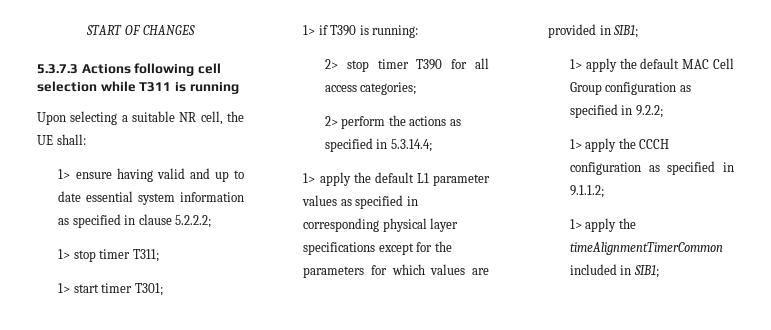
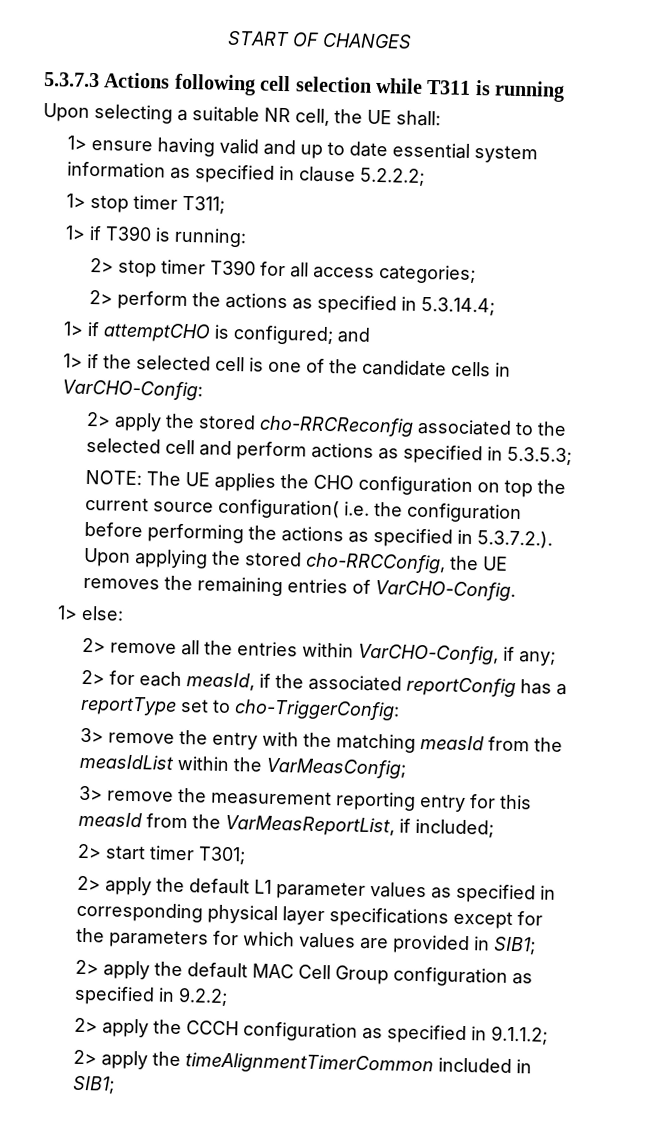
- 1> start timer T301;
- 1> apply the default L1 parameter values as specified in corresponding physical layer specifications except for the parameters for which values are provided in SIB1;
+ 1> if attemptCHO is configured; and
+ 1> if the selected cell is one of the candidate cells in VarCHO-Config:
+ 2> apply the stored cho-RRCReconfig associated to the selected cell and perform actions as specified in 5.3.5.3;
+ NOTE: The UE applies the CHO configuration on top the current source configuration( i.e. the configuration before performing the actions as specified in 5.3.7.2.). Upon applying the stored cho-RRCConfig, the UE removes the remaining entries of VarCHO-Config.
+ 1> else:
+ 2> remove all the entries within VarCHO-Config, if any;
+ 2> for each measId, if the associated reportConfig has a reportType set to cho-TriggerConfig:
+ 3> remove the entry with the matching measId from the measIdList within the VarMeasConfig;
+ 3> remove the measurement reporting entry for this measId from the VarMeasReportList, if included;
+ 2> start timer T301;
+ 2> apply the default L1 parameter values as specified in corresponding physical layer specifications except for the parameters for which values are provided in SIB1;
- 1> apply the default MAC Cell Group configuration as specified in 9.2.2;
+ 2> apply the default MAC Cell Group configuration as specified in 9.2.2;
- 1> apply the CCCH configuration as specified in 9.1.1.2;
+ 2> apply the CCCH configuration as specified in 9.1.1.2;
- 1> apply the timeAlignmentTimerCommon included in SIB1;
+ 2> apply the timeAlignmentTimerCommon included in SIB1;

